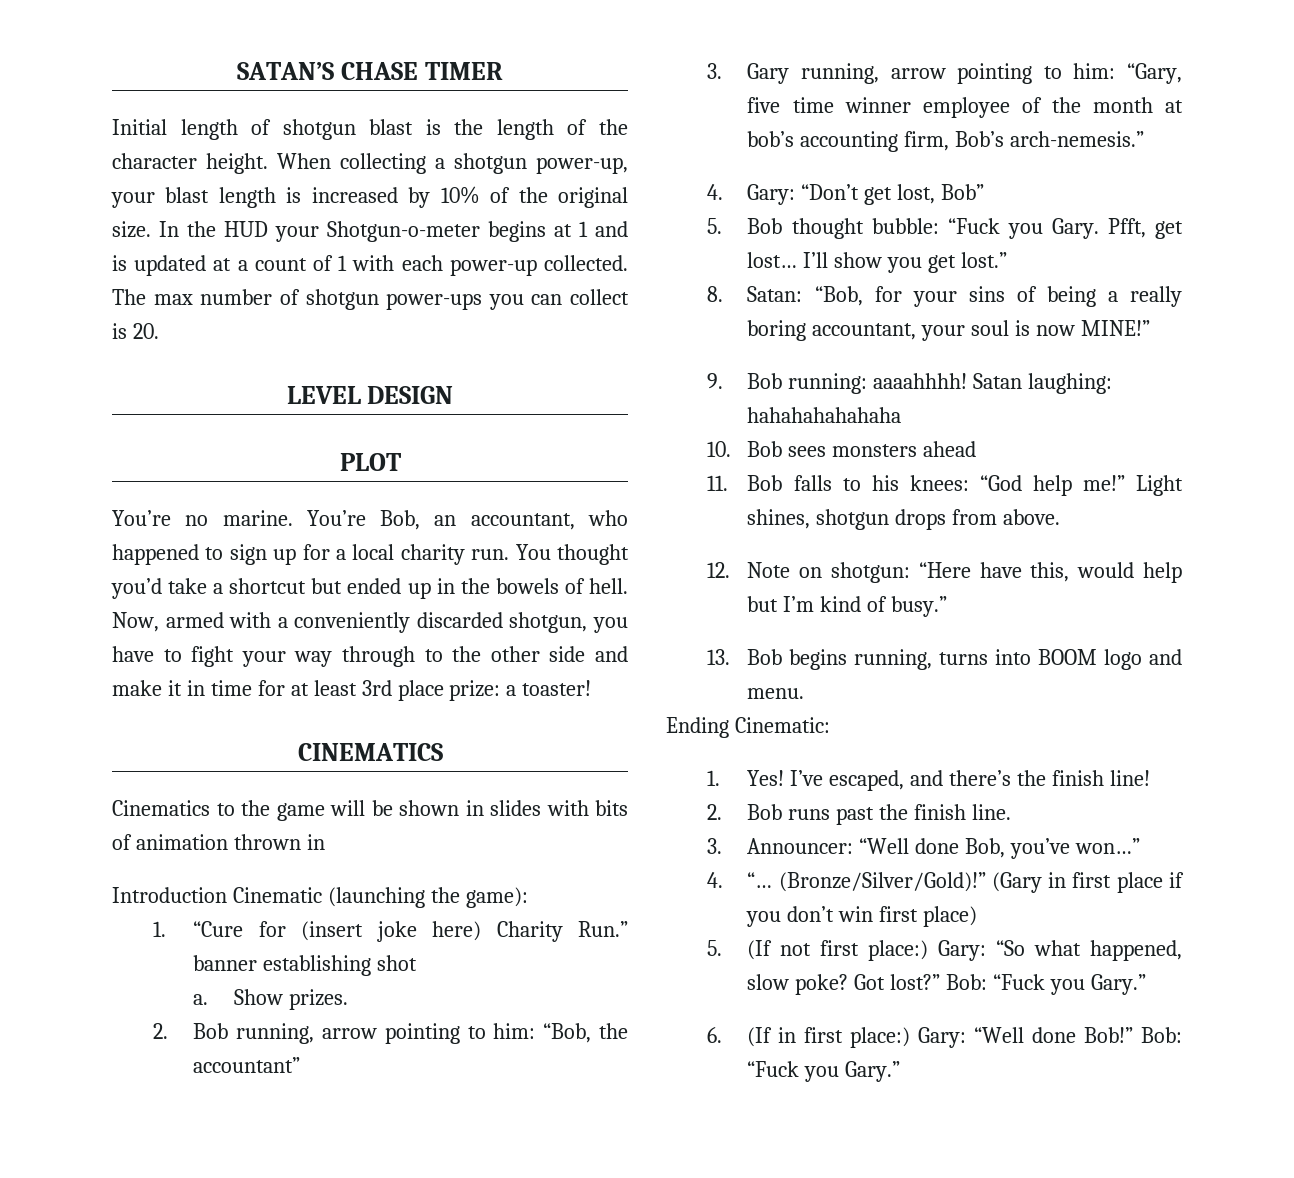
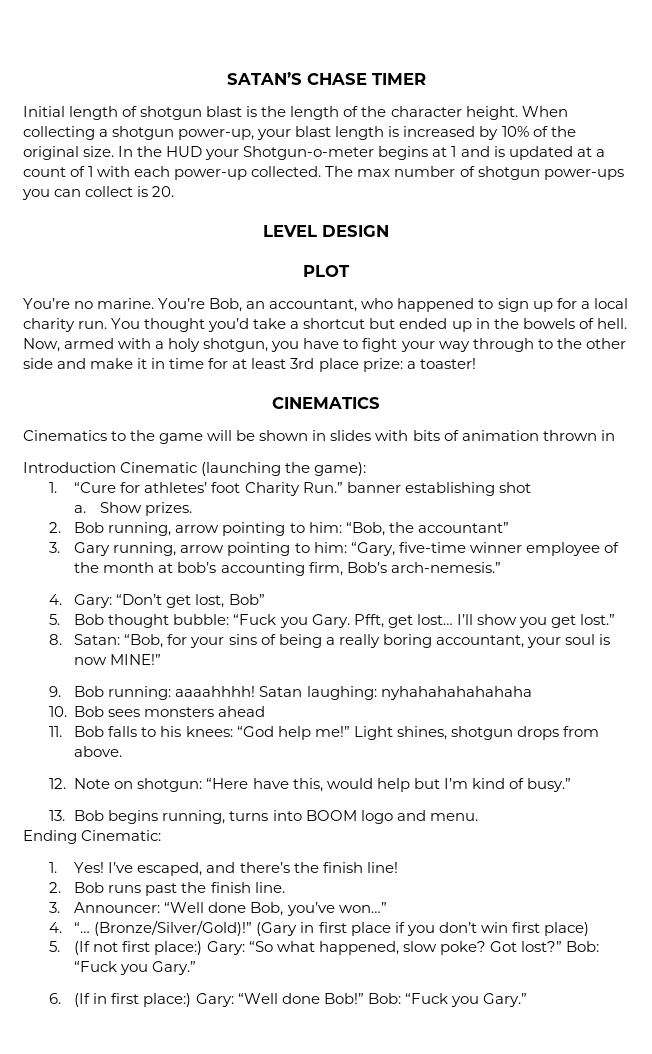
- Now, armed with a conveniently discarded shotgun, you have to fight your way through to the other side and make it in time for at least 3rd place prize: a toaster!
+ Now, armed with a holy shotgun, you have to fight your way through to the other side and make it in time for at least 3rd place prize: a toaster!
- 1. “Cure for (insert joke here) Charity Run.” banner establishing shot
+ 1. “Cure for athletes’ foot Charity Run.” banner establishing shot
- 3. Gary running, arrow pointing to him: “Gary, five time winner employee of the month at bob’s accounting firm, Bob’s arch-nemesis.”
+ 3. Gary running, arrow pointing to him: “Gary, five-time winner employee of the month at bob’s accounting firm, Bob’s arch-nemesis.”
- Satan laughing: hahahahahahaha
+ Satan laughing: nyhahahahahahaha

